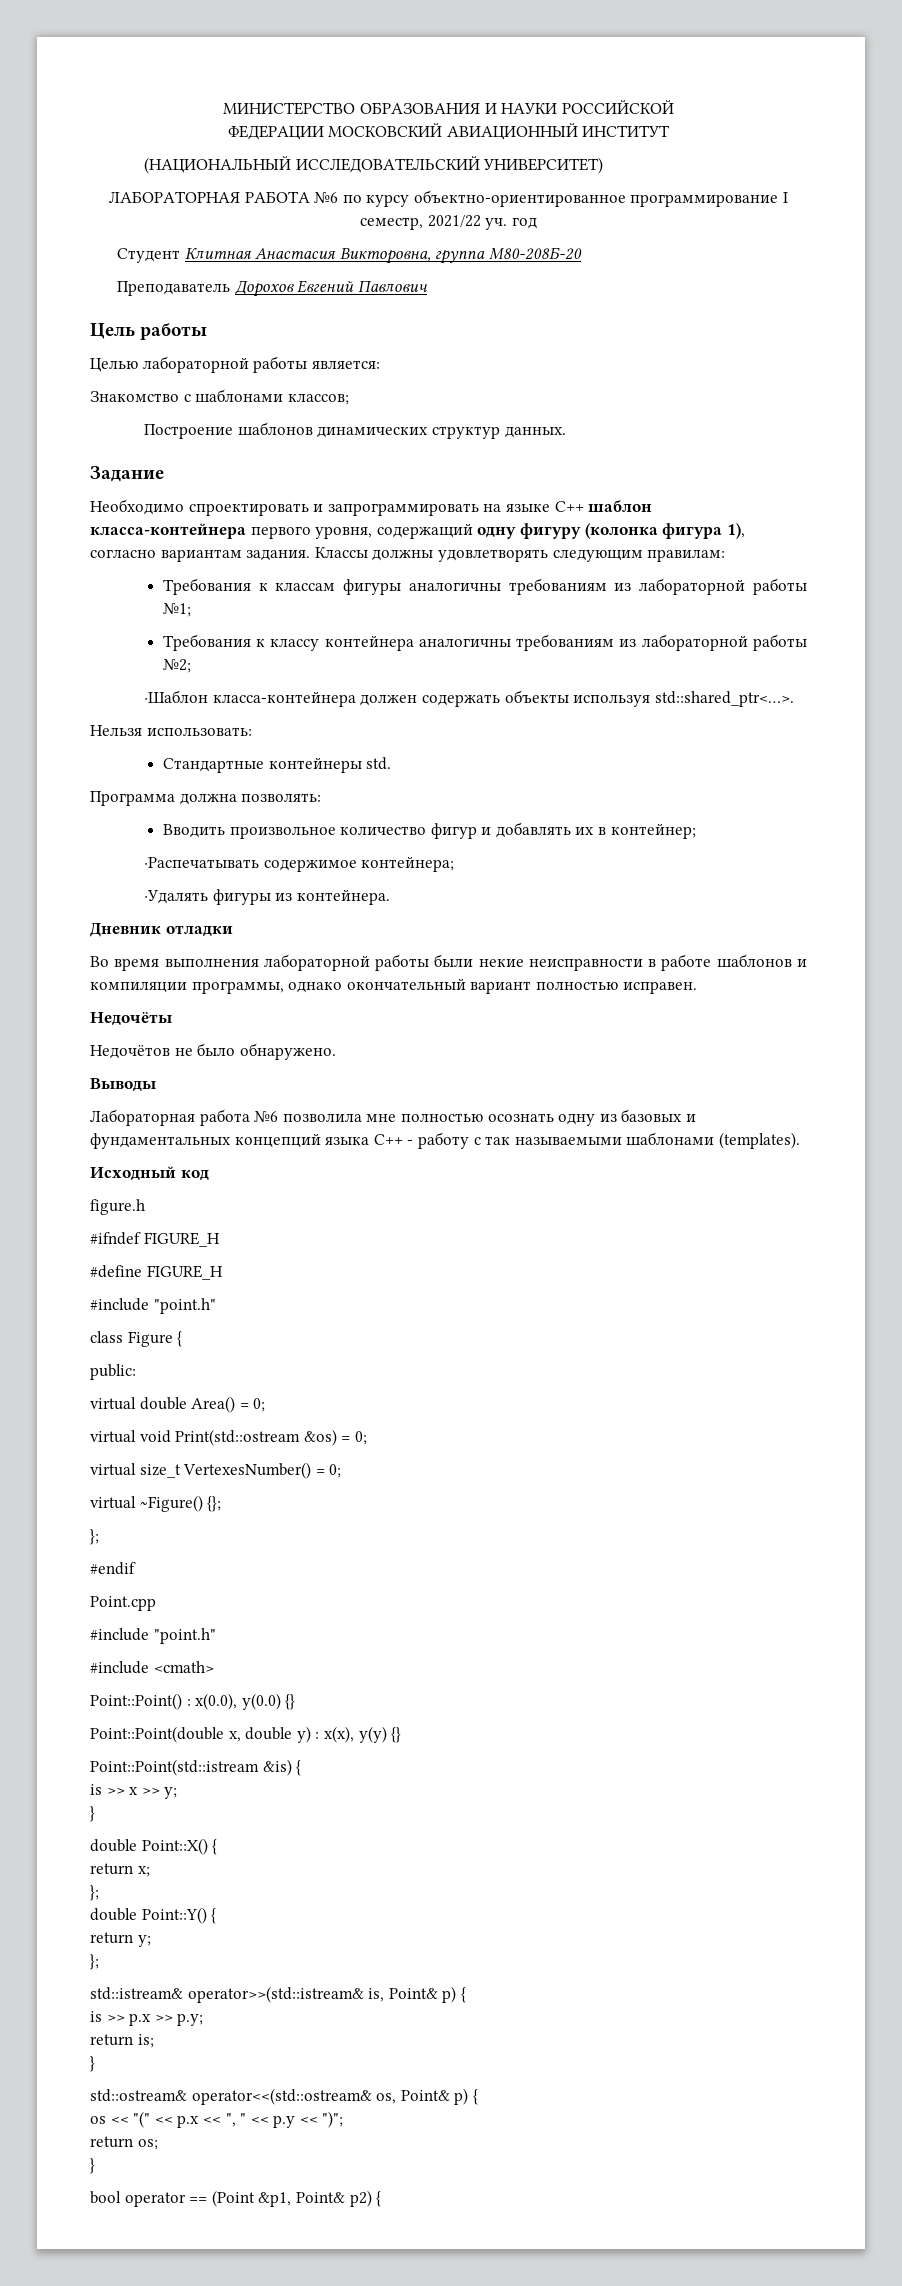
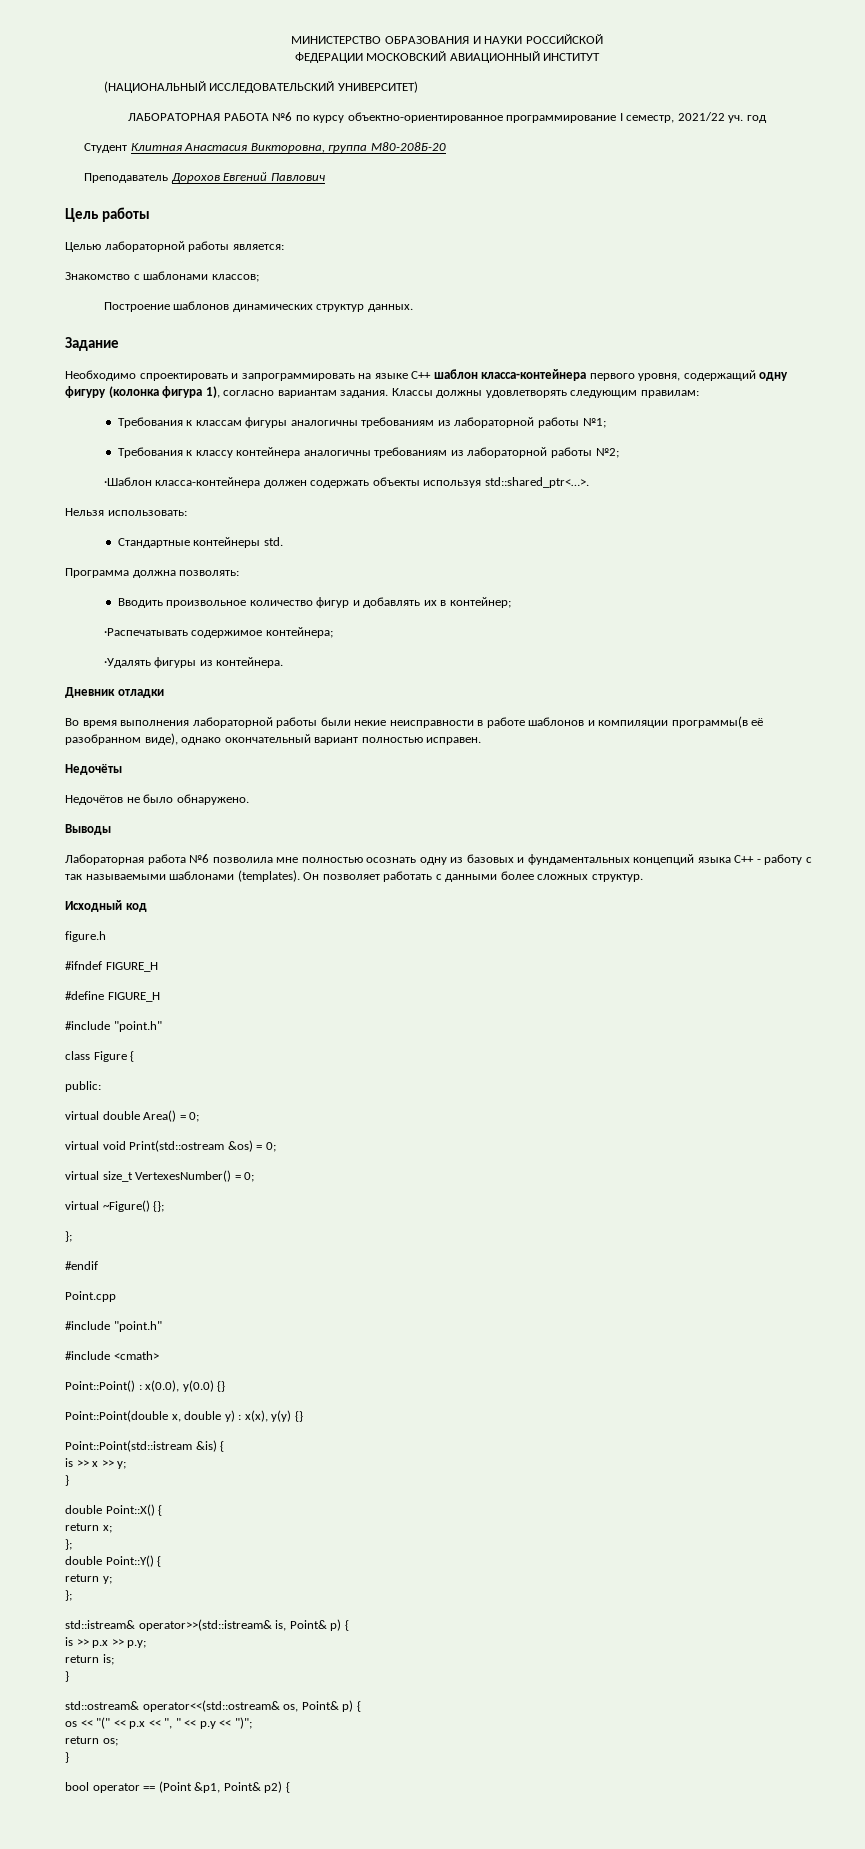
- Во время выполнения лабораторной работы были некие неисправности в работе шаблонов и компиляции программы, однако окончательный вариант полностью исправен.
+ Во время выполнения лабораторной работы были некие неисправности в работе шаблонов и компиляции программы(в её разобранном виде), однако окончательный вариант полностью исправен.
+ Он позволяет работать с данными более сложных структур.

